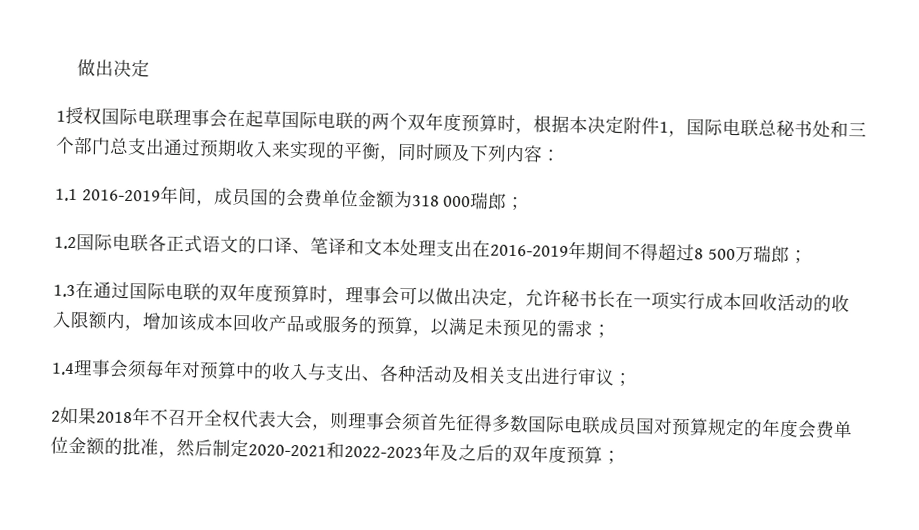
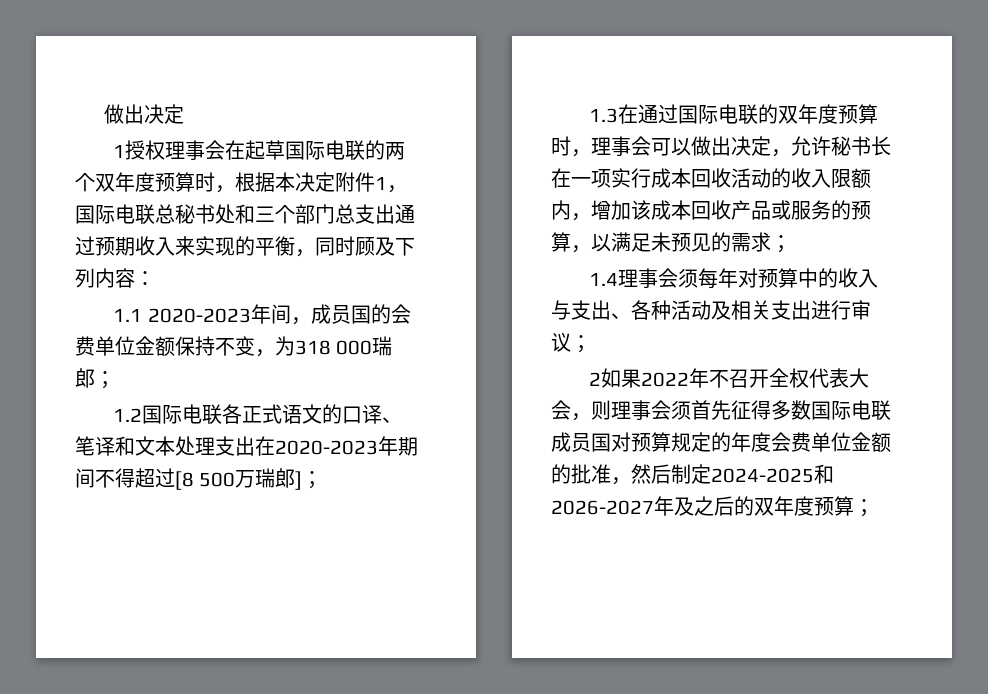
- 1授权国际电联理事会在起草国际电联的两个双年度预算时，根据本决定附件1，国际电联总秘书处和三个部门总支出通过预期收入来实现的平衡，同时顾及下列内容：
+ 1授权理事会在起草国际电联的两个双年度预算时，根据本决定附件1，国际电联总秘书处和三个部门总支出通过预期收入来实现的平衡，同时顾及下列内容：
- 1.1 2016-2019年间，成员国的会费单位金额为318 000瑞郎；
+ 1.1 2020-2023年间，成员国的会费单位金额保持不变，为318 000瑞郎；
- 1.2国际电联各正式语文的口译、笔译和文本处理支出在2016-2019年期间不得超过8 500万瑞郎；
+ 1.2国际电联各正式语文的口译、笔译和文本处理支出在2020-2023年期间不得超过[8 500万瑞郎]；
- 2如果2018年不召开全权代表大会，则理事会须首先征得多数国际电联成员国对预算规定的年度会费单位金额的批准，然后制定2020-2021和2022-2023年及之后的双年度预算；
+ 2如果2022年不召开全权代表大会，则理事会须首先征得多数国际电联成员国对预算规定的年度会费单位金额的批准，然后制定2024-2025和2026-2027年及之后的双年度预算；

